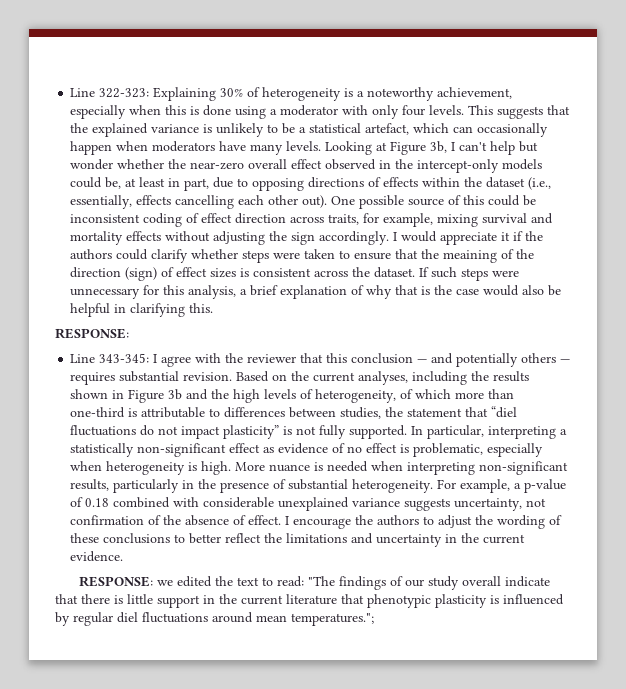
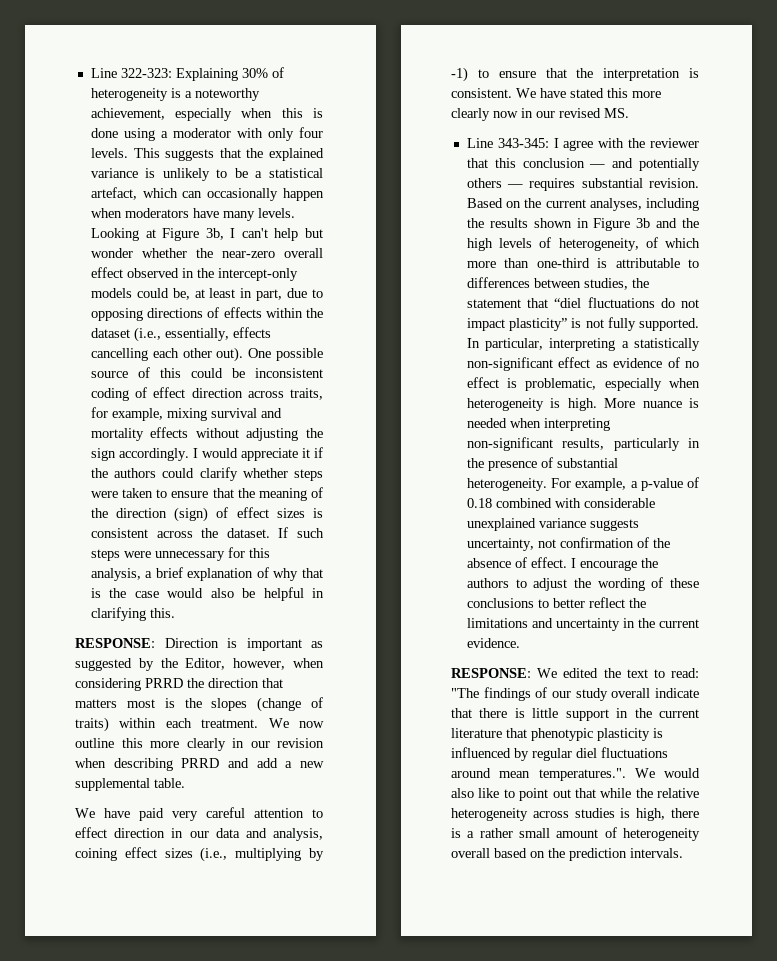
- I would appreciate it if the authors could clarify whether steps were taken to ensure that the meaining of the direction (sign) of effect sizes is consistent across the dataset.
+ I would appreciate it if the authors could clarify whether steps were taken to ensure that the meaning of the direction (sign) of effect sizes is consistent across the dataset.
  If such steps were unnecessary for this analysis, a brief explanation of why that is the case would also be helpful in clarifying this.
- RESPONSE:
+ RESPONSE: Direction is important as suggested by the Editor, however, when considering PRRD the direction that matters most is the slopes (change of traits) within each treatment. We now outline this more clearly in our revision when describing PRRD and add a new supplemental table.
+ We have paid very careful attention to effect direction in our data and analysis, coining effect sizes (i.e., multiplying by -1) to ensure that the interpretation is consistent. We have stated this more clearly now in our revised MS.
- RESPONSE: we edited the text to read: "The findings of our study overall indicate that there is little support in the current literature that phenotypic plasticity is influenced by regular diel fluctuations around mean temperatures.";
+ RESPONSE: We edited the text to read: "The findings of our study overall indicate that there is little support in the current literature that phenotypic plasticity is influenced by regular diel fluctuations around mean temperatures.". We would also like to point out that while the relative heterogeneity across studies is high, there is a rather small amount of heterogeneity overall based on the prediction intervals.

